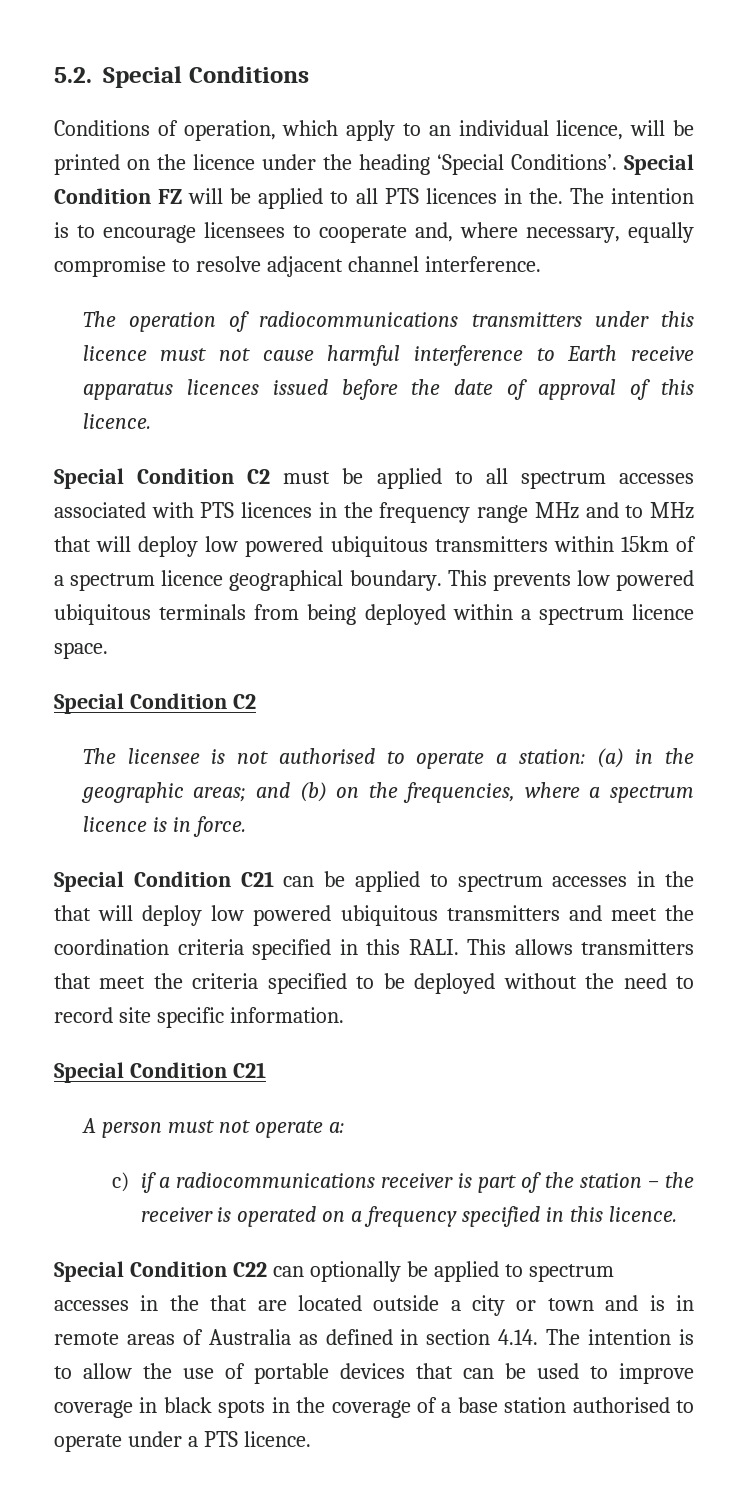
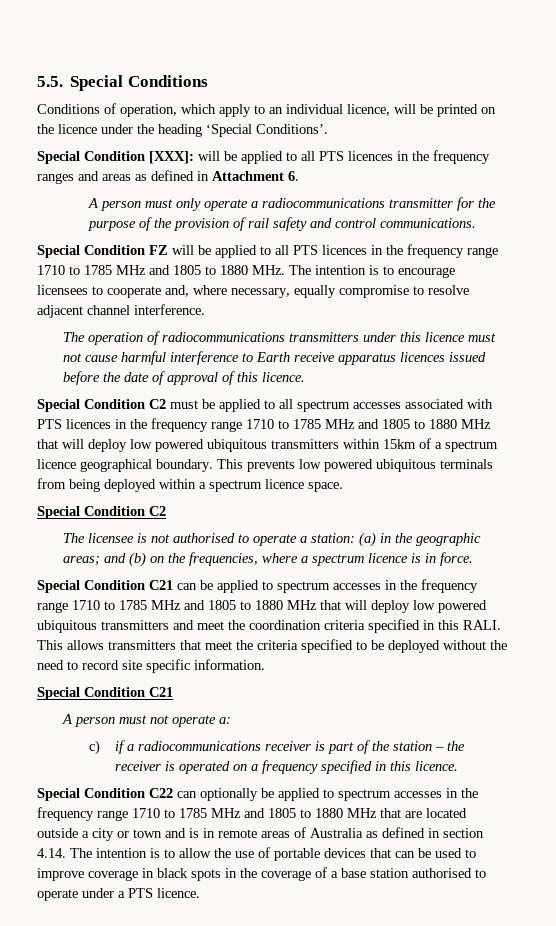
- 5.2. Special Conditions
+ 5.5. Special Conditions
- Conditions of operation, which apply to an individual licence, will be printed on the licence under the heading ‘Special Conditions’. Special Condition FZ will be applied to all PTS licences in the. The intention is to encourage licensees to cooperate and, where necessary, equally compromise to resolve adjacent channel interference.
+ Conditions of operation, which apply to an individual licence, will be printed on the licence under the heading ‘Special Conditions’.
+ Special Condition [XXX]: will be applied to all PTS licences in the frequency ranges and areas as defined in Attachment 6.
+ A person must only operate a radiocommunications transmitter for the purpose of the provision of rail safety and control communications.
+ Special Condition FZ will be applied to all PTS licences in the frequency range 1710 to 1785 MHz and 1805 to 1880 MHz. The intention is to encourage licensees to cooperate and, where necessary, equally compromise to resolve adjacent channel interference.
- Special Condition C2 must be applied to all spectrum accesses associated with PTS licences in the frequency range MHz and to MHz that will deploy low powered ubiquitous transmitters within 15km of a spectrum licence geographical boundary.
+ Special Condition C2 must be applied to all spectrum accesses associated with PTS licences in the frequency range 1710 to 1785 MHz and 1805 to 1880 MHz that will deploy low powered ubiquitous transmitters within 15km of a spectrum licence geographical boundary.
- Special Condition C21 can be applied to spectrum accesses in the that will deploy low powered ubiquitous transmitters and meet the coordination criteria specified in this RALI.
+ Special Condition C21 can be applied to spectrum accesses in the frequency range 1710 to 1785 MHz and 1805 to 1880 MHz that will deploy low powered ubiquitous transmitters and meet the coordination criteria specified in this RALI.
- Special Condition C22 can optionally be applied to spectrum accesses in the that are located outside a city or town and is in remote areas of Australia as defined in section 4.14. The intention is to allow the use of portable devices that can be used to improve coverage in black spots in the coverage of a base station authorised to operate under a PTS licence.
+ Special Condition C22 can optionally be applied to spectrum accesses in the frequency range 1710 to 1785 MHz and 1805 to 1880 MHz that are located outside a city or town and is in remote areas of Australia as defined in section 4.14. The intention is to allow the use of portable devices that can be used to improve coverage in black spots in the coverage of a base station authorised to operate under a PTS licence.

